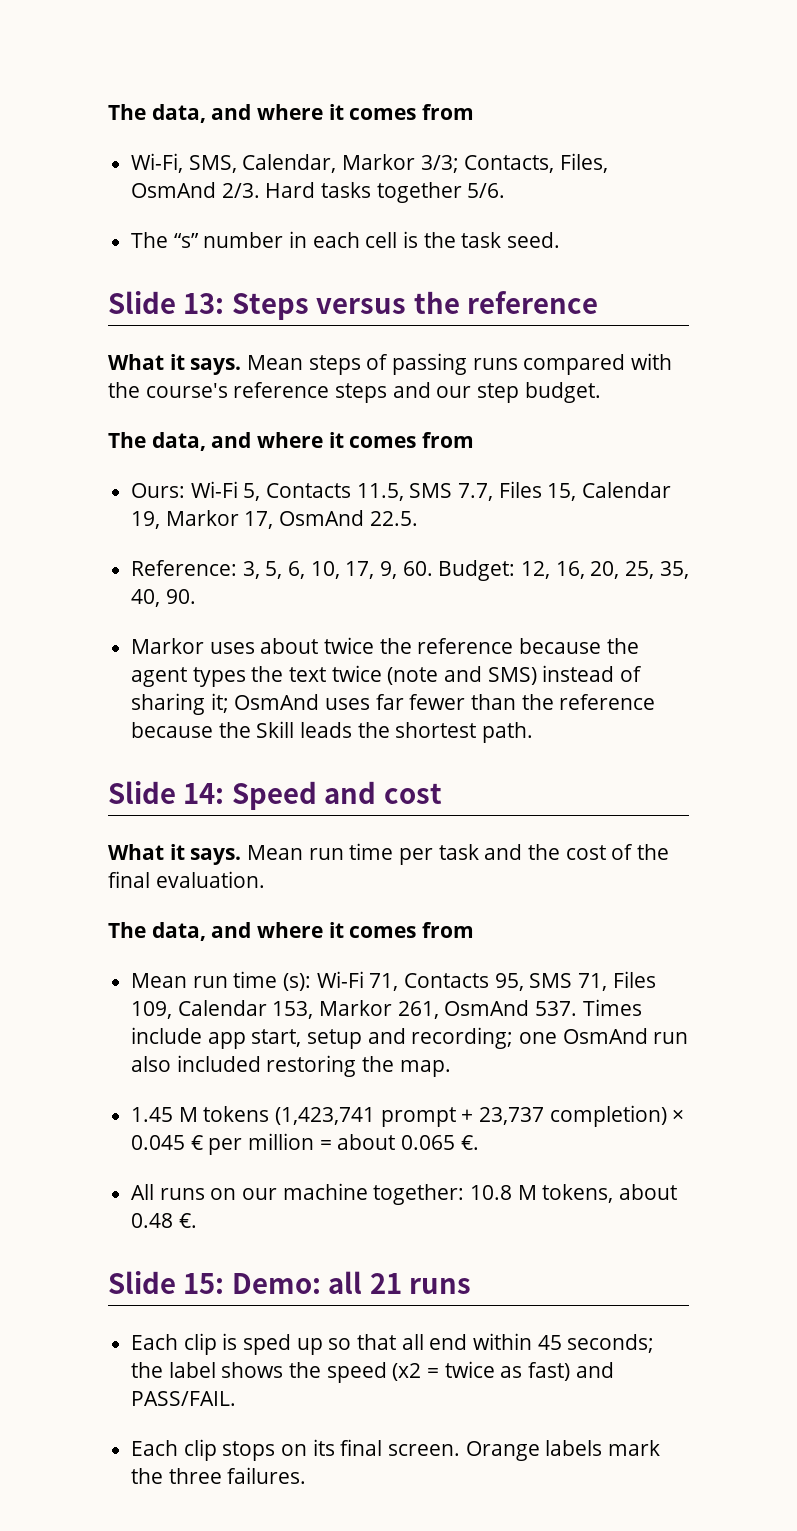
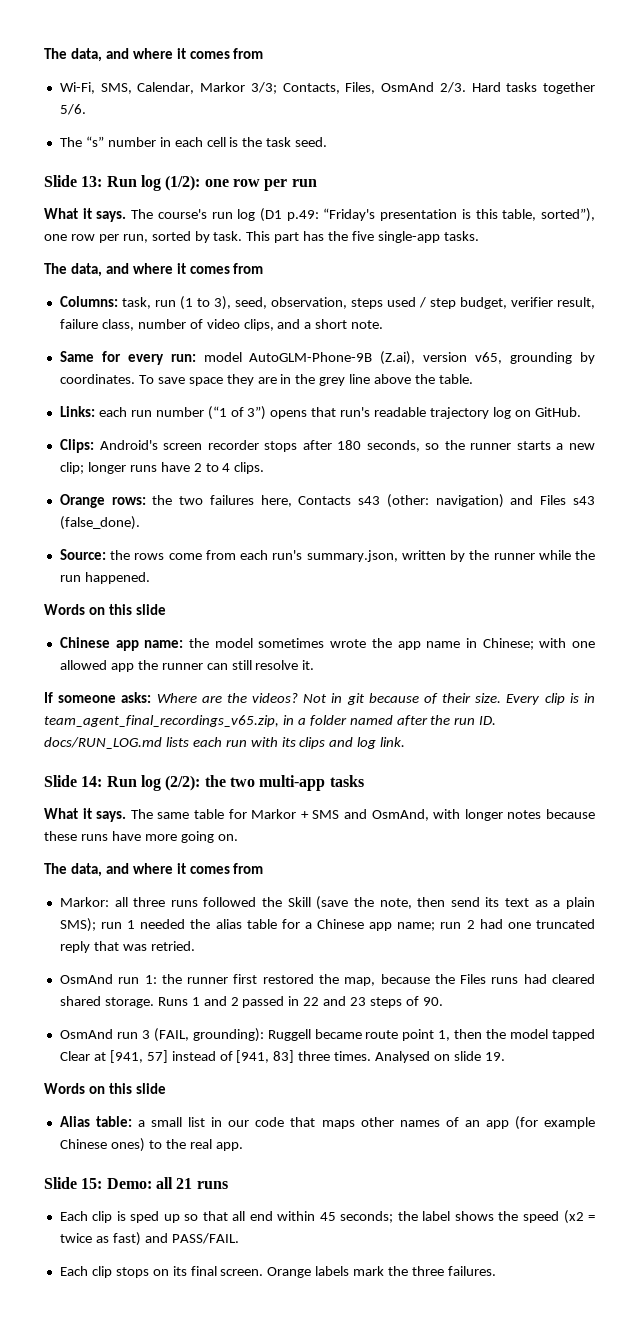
- Slide 13: Steps versus the reference
- What it says. Mean steps of passing runs compared with the course's reference steps and our step budget.
+ Slide 13: Run log (1/2): one row per run
+ What it says. The course's run log (D1 p.49: “Friday's presentation is this table, sorted”), one row per run, sorted by task. This part has the five single-app tasks.
  The data, and where it comes from
- Ours: Wi-Fi 5, Contacts 11.5, SMS 7.7, Files 15, Calendar 19, Markor 17, OsmAnd 22.5.
- Reference: 3, 5, 6, 10, 17, 9, 60. Budget: 12, 16, 20, 25, 35, 40, 90.
- Markor uses about twice the reference because the agent types the text twice (note and SMS) instead of sharing it; OsmAnd uses far fewer than the reference because the Skill leads the shortest path.
- Slide 14: Speed and cost
- What it says. Mean run time per task and the cost of the final evaluation.
+ Columns: task, run (1 to 3), seed, observation, steps used / step budget, verifier result, failure class, number of video clips, and a short note.
+ Same for every run: model AutoGLM-Phone-9B (Z.ai), version v65, grounding by coordinates. To save space they are in the grey line above the table.
+ Links: each run number (“1 of 3”) opens that run's readable trajectory log on GitHub.
+ Clips: Android's screen recorder stops after 180 seconds, so the runner starts a new clip; longer runs have 2 to 4 clips.
+ Orange rows: the two failures here, Contacts s43 (other: navigation) and Files s43 (false_done).
+ Source: the rows come from each run's summary.json, written by the runner while the run happened.
+ Words on this slide
+ Chinese app name: the model sometimes wrote the app name in Chinese; with one allowed app the runner can still resolve it.
+ If someone asks: Where are the videos? Not in git because of their size. Every clip is in team_agent_final_recordings_v65.zip, in a folder named after the run ID. docs/RUN_LOG.md lists each run with its clips and log link.
+ Slide 14: Run log (2/2): the two multi-app tasks
+ What it says. The same table for Markor + SMS and OsmAnd, with longer notes because these runs have more going on.
  The data, and where it comes from
- Mean run time (s): Wi-Fi 71, Contacts 95, SMS 71, Files 109, Calendar 153, Markor 261, OsmAnd 537. Times include app start, setup and recording; one OsmAnd run also included restoring the map.
- 1.45 M tokens (1,423,741 prompt + 23,737 completion) × 0.045 € per million = about 0.065 €.
- All runs on our machine together: 10.8 M tokens, about 0.48 €.
+ Markor: all three runs followed the Skill (save the note, then send its text as a plain SMS); run 1 needed the alias table for a Chinese app name; run 2 had one truncated reply that was retried.
+ OsmAnd run 1: the runner first restored the map, because the Files runs had cleared shared storage. Runs 1 and 2 passed in 22 and 23 steps of 90.
+ OsmAnd run 3 (FAIL, grounding): Ruggell became route point 1, then the model tapped Clear at [941, 57] instead of [941, 83] three times. Analysed on slide 19.
+ Words on this slide
+ Alias table: a small list in our code that maps other names of an app (for example Chinese ones) to the real app.

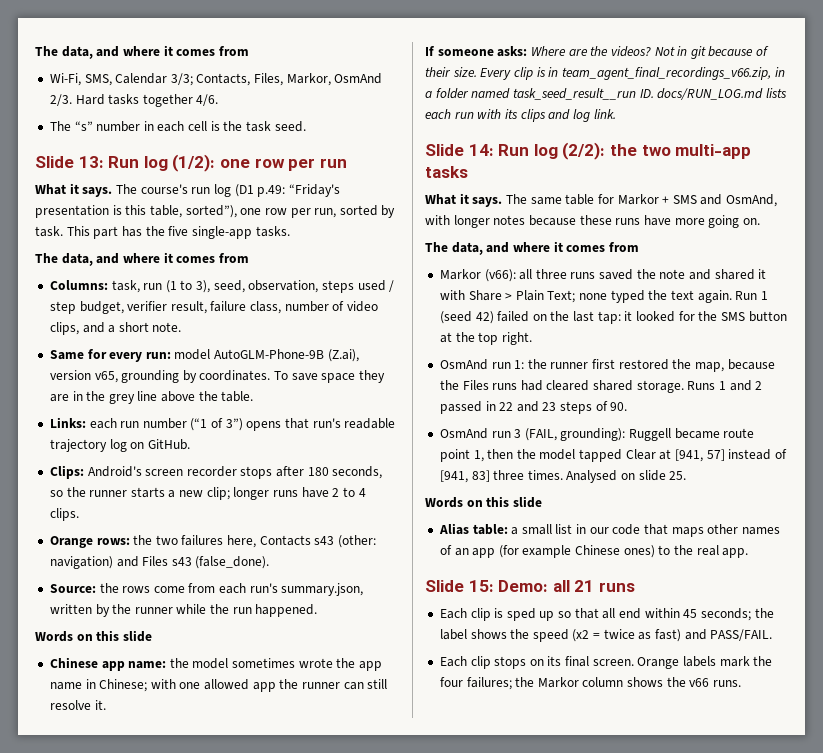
- Wi-Fi, SMS, Calendar, Markor 3/3; Contacts, Files, OsmAnd 2/3.
+ Wi-Fi, SMS, Calendar 3/3; Contacts, Files, Markor, OsmAnd 2/3.
- Hard tasks together 5/6.
+ Hard tasks together 4/6.
- Every clip is in team_agent_final_recordings_v65.zip, in a folder named after the run ID. docs/RUN_LOG.md lists each run with its clips and log link.
+ Every clip is in team_agent_final_recordings_v66.zip, in a folder named task_seed_result__run ID. docs/RUN_LOG.md lists each run with its clips and log link.
- Markor: all three runs followed the Skill (save the note, then send its text as a plain SMS); run 1 needed the alias table for a Chinese app name; run 2 had one truncated reply that was retried.
+ Markor (v66): all three runs saved the note and shared it with Share > Plain Text; none typed the text again. Run 1 (seed 42) failed on the last tap: it looked for the SMS button at the top right.
- Analysed on slide 19.
+ Analysed on slide 25.
- Orange labels mark the three failures.
+ Orange labels mark the four failures; the Markor column shows the v66 runs.

